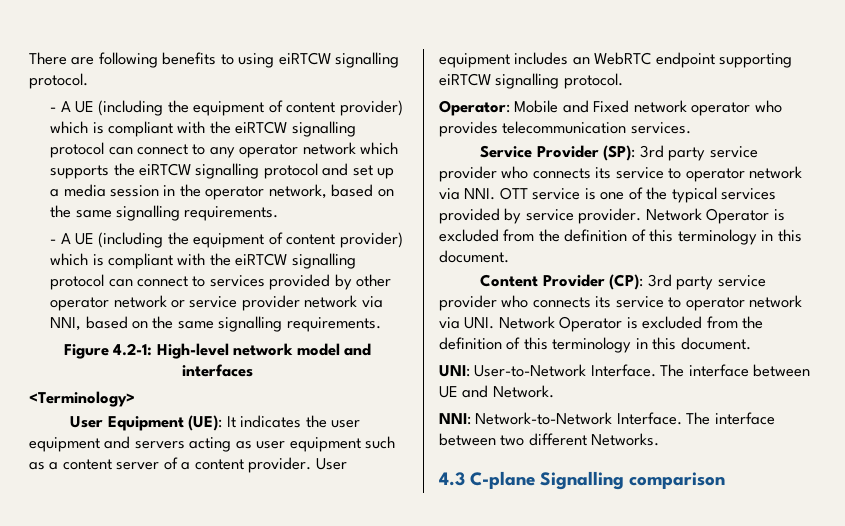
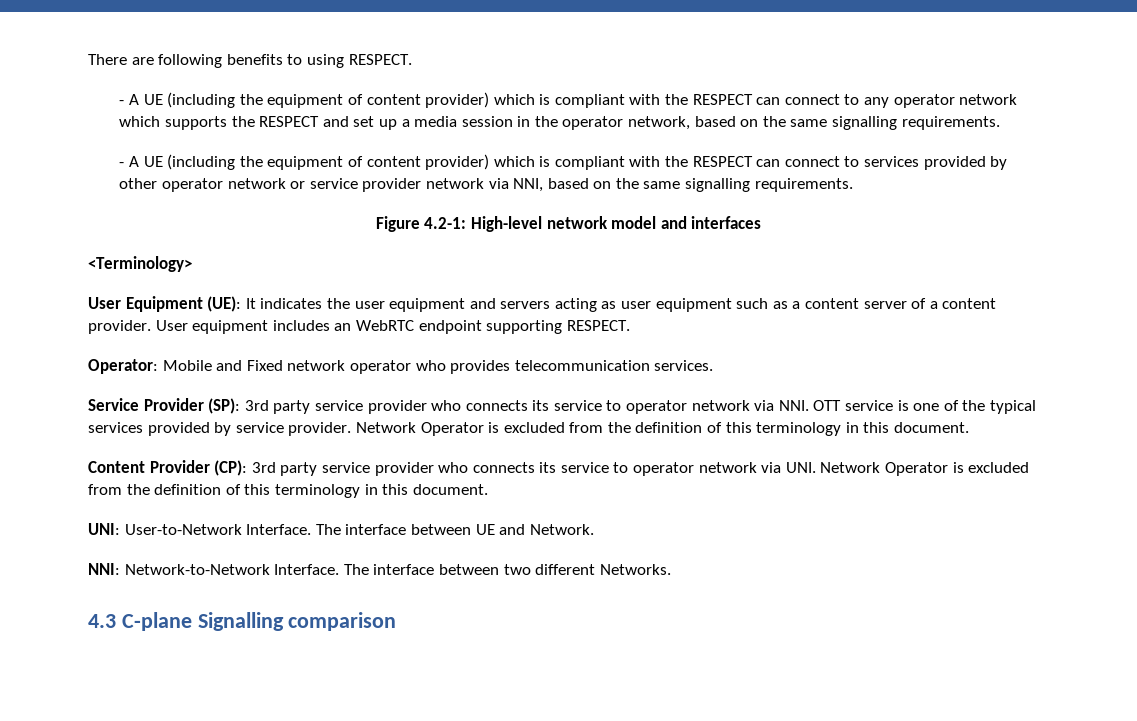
- There are following benefits to using eiRTCW signalling protocol.
+ There are following benefits to using RESPECT.
- - A UE (including the equipment of content provider) which is compliant with the eiRTCW signalling protocol can connect to any operator network which supports the eiRTCW signalling protocol and set up a media session in the operator network, based on the same signalling requirements.
+ - A UE (including the equipment of content provider) which is compliant with the RESPECT can connect to any operator network which supports the RESPECT and set up a media session in the operator network, based on the same signalling requirements.
- - A UE (including the equipment of content provider) which is compliant with the eiRTCW signalling protocol can connect to services provided by other operator network or service provider network via NNI, based on the same signalling requirements.
+ - A UE (including the equipment of content provider) which is compliant with the RESPECT can connect to services provided by other operator network or service provider network via NNI, based on the same signalling requirements.
- User equipment includes an WebRTC endpoint supporting eiRTCW signalling protocol.
+ User equipment includes an WebRTC endpoint supporting RESPECT.

